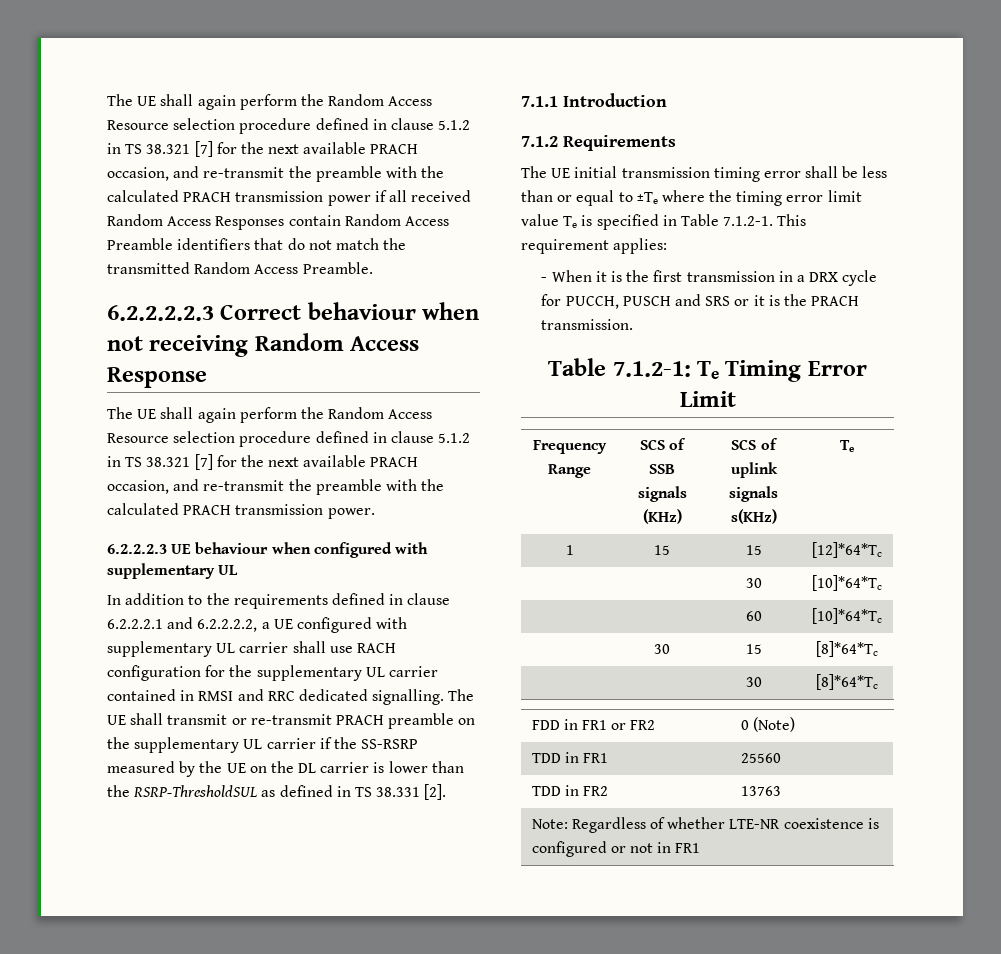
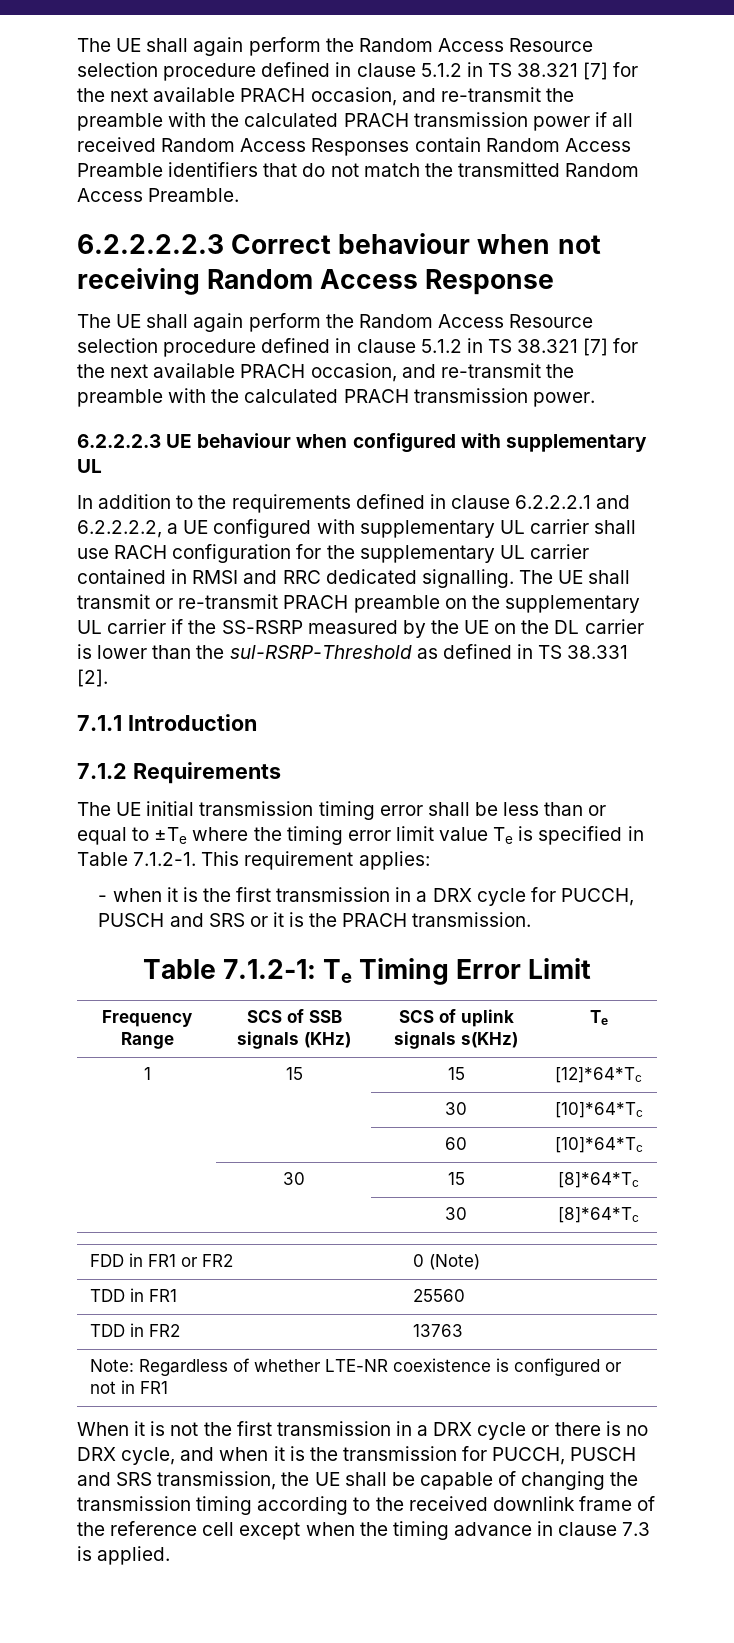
- The UE shall transmit or re-transmit PRACH preamble on the supplementary UL carrier if the SS-RSRP measured by the UE on the DL carrier is lower than the RSRP-ThresholdSUL as defined in TS 38.331 [2].
+ The UE shall transmit or re-transmit PRACH preamble on the supplementary UL carrier if the SS-RSRP measured by the UE on the DL carrier is lower than the sul-RSRP-Threshold as defined in TS 38.331 [2].
- - When it is the first transmission in a DRX cycle for PUCCH, PUSCH and SRS or it is the PRACH transmission.
+ - when it is the first transmission in a DRX cycle for PUCCH, PUSCH and SRS or it is the PRACH transmission.
+ When it is not the first transmission in a DRX cycle or there is no DRX cycle, and when it is the transmission for PUCCH, PUSCH and SRS transmission, the UE shall be capable of changing the transmission timing according to the received downlink frame of the reference cell except when the timing advance in clause 7.3 is applied.

